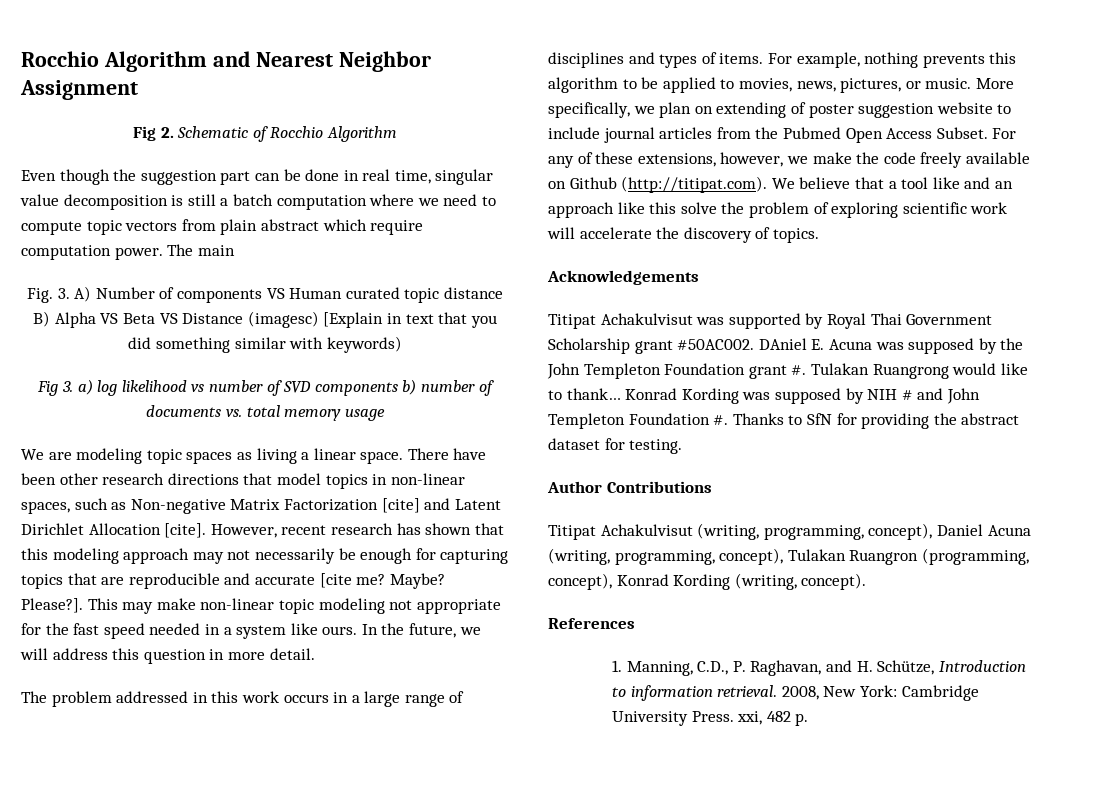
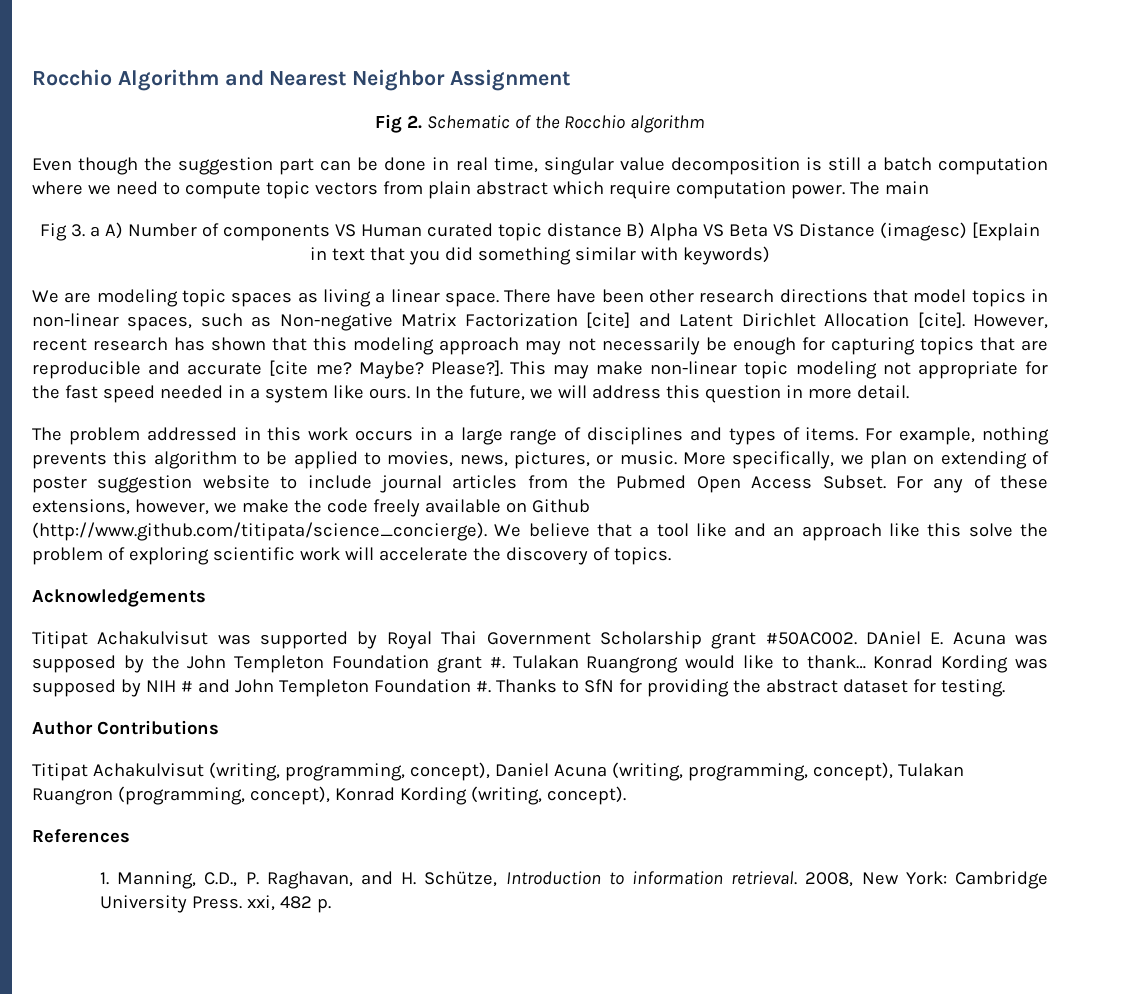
- Fig 2. Schematic of Rocchio Algorithm
+ Fig 2. Schematic of the Rocchio algorithm
- Fig. 3. A) Number of components VS Human curated topic distance B) Alpha VS Beta VS Distance (imagesc) [Explain in text that you did something similar with keywords)
+ Fig 3. a A) Number of components VS Human curated topic distance B) Alpha VS Beta VS Distance (imagesc) [Explain in text that you did something similar with keywords)
- Fig 3. a) log likelihood vs number of SVD components b) number of documents vs. total memory usage
- For any of these extensions, however, we make the code freely available on Github (http://titipat.com). We believe that a tool like and an approach like this solve the problem of exploring scientific work will accelerate the discovery of topics.
+ For any of these extensions, however, we make the code freely available on Github (http://www.github.com/titipata/science_concierge). We believe that a tool like and an approach like this solve the problem of exploring scientific work will accelerate the discovery of topics.

